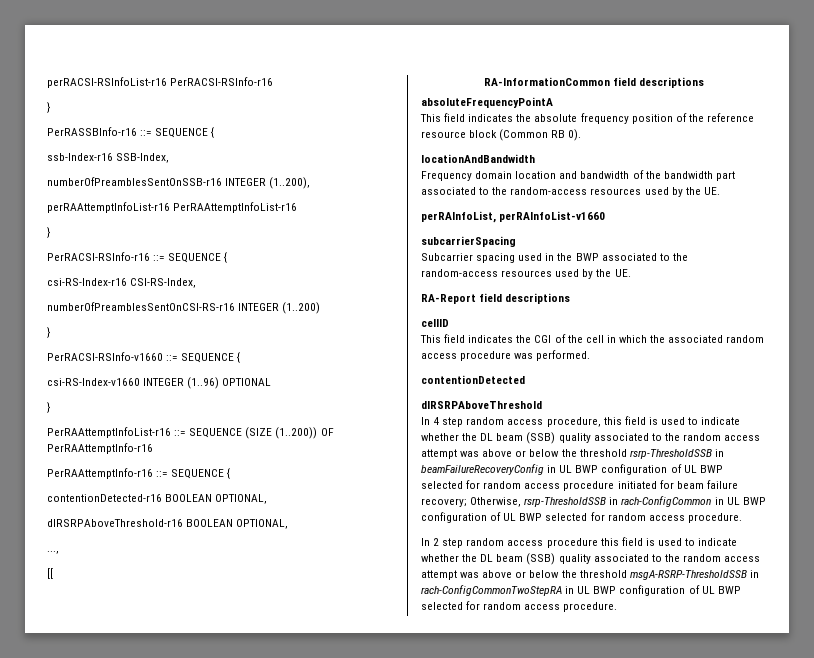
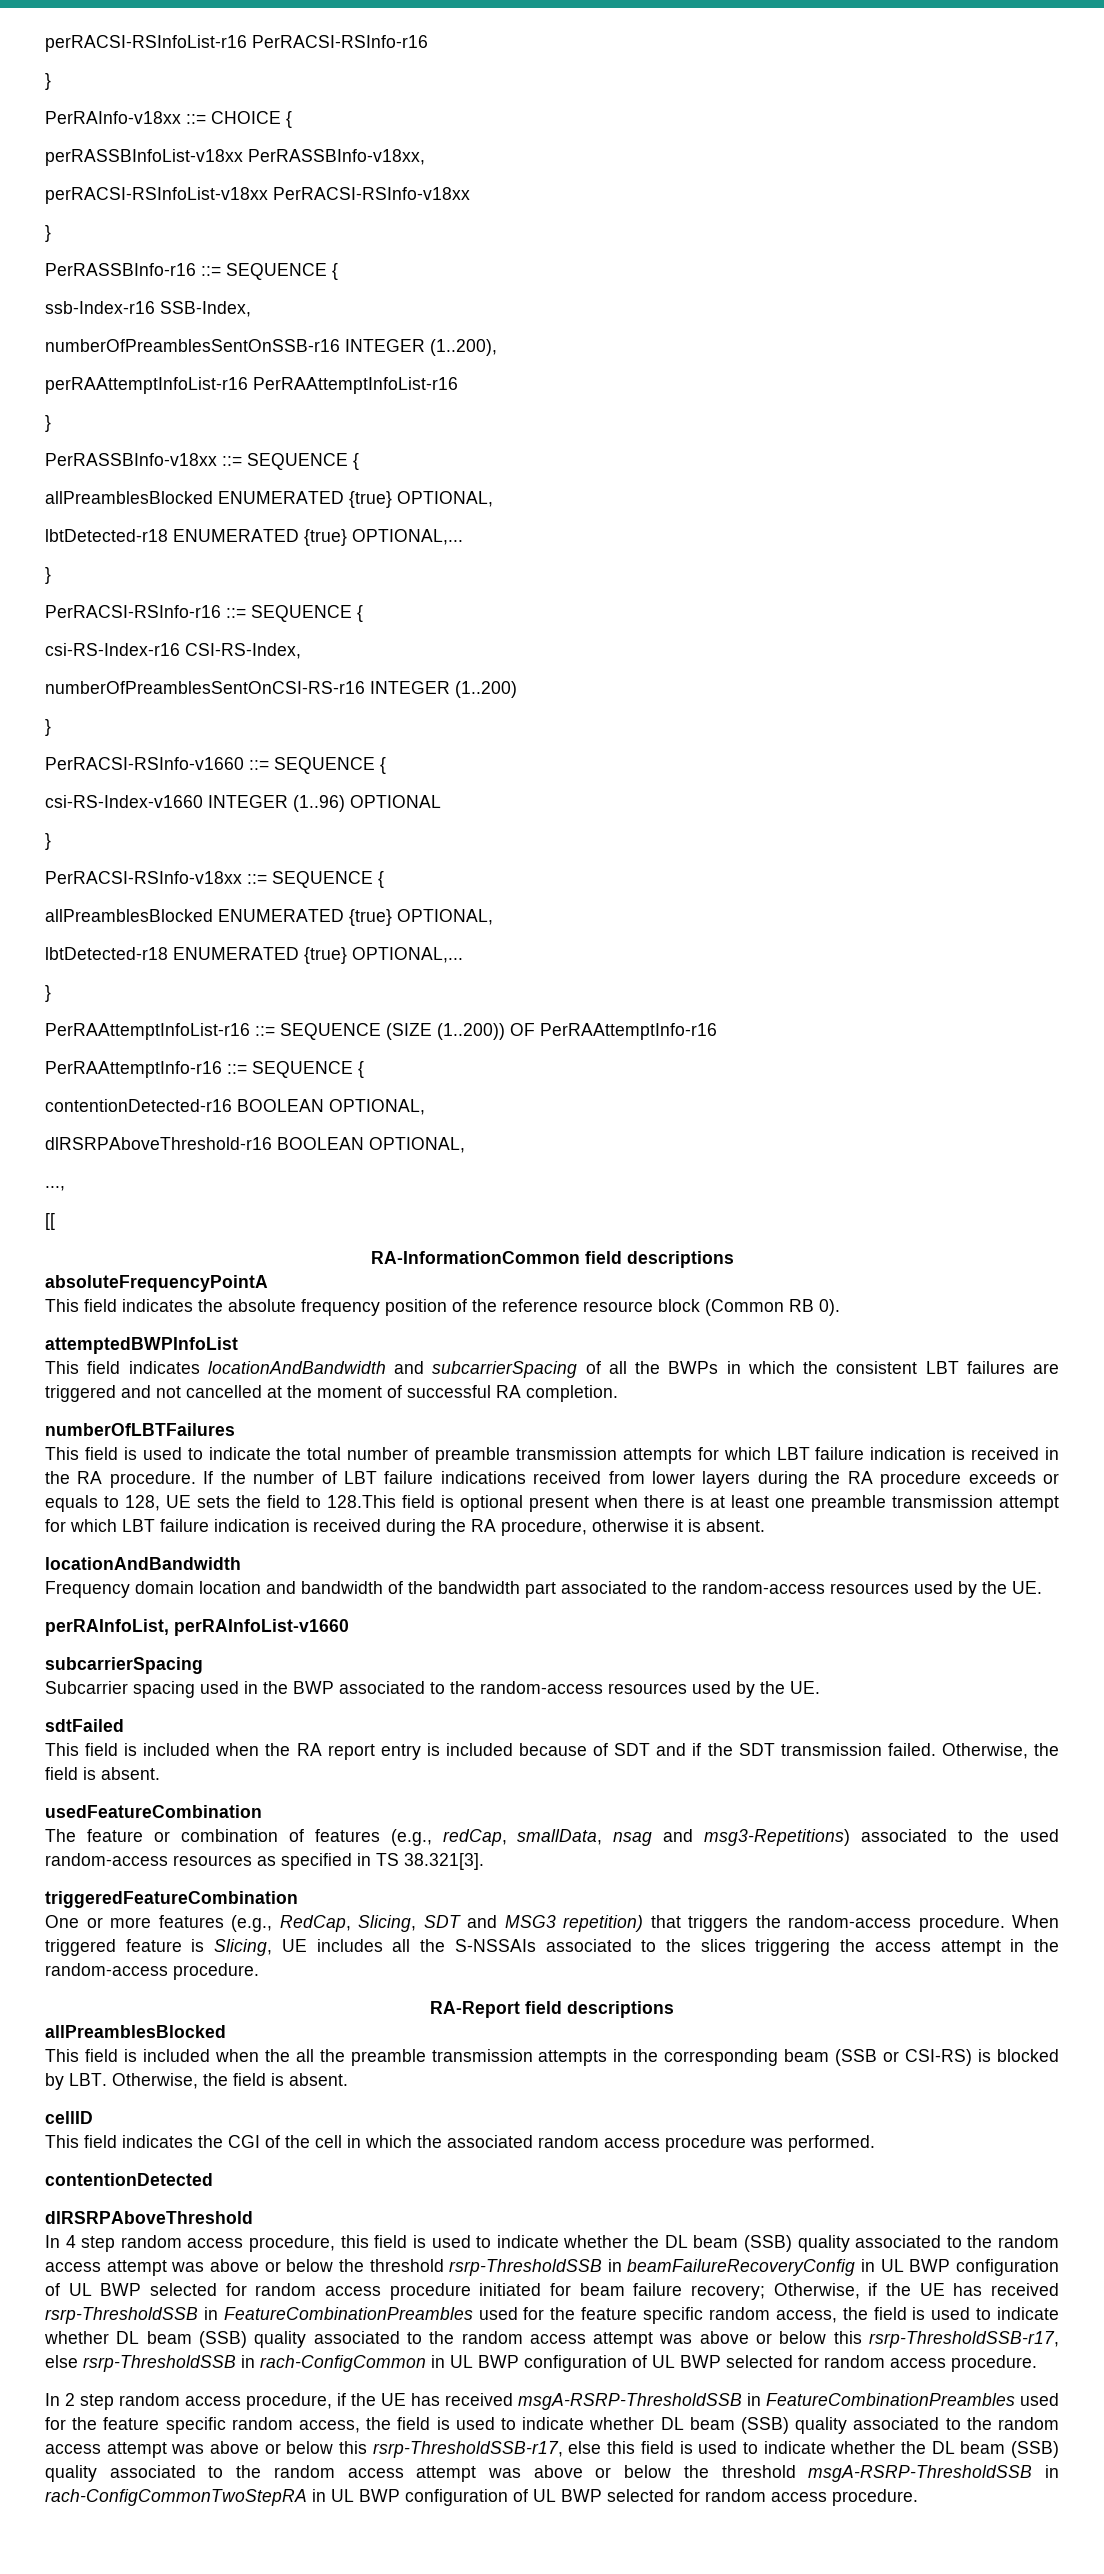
+ PerRAInfo-v18xx ::= CHOICE {
+ perRASSBInfoList-v18xx PerRASSBInfo-v18xx,
+ perRACSI-RSInfoList-v18xx PerRACSI-RSInfo-v18xx
+ }
+ PerRASSBInfo-v18xx ::= SEQUENCE {
+ allPreamblesBlocked ENUMERATED {true} OPTIONAL,
+ lbtDetected-r18 ENUMERATED {true} OPTIONAL,...
+ }
+ PerRACSI-RSInfo-v18xx ::= SEQUENCE {
+ allPreamblesBlocked ENUMERATED {true} OPTIONAL,
+ lbtDetected-r18 ENUMERATED {true} OPTIONAL,...
+ }
+ attemptedBWPInfoList
+ This field indicates locationAndBandwidth and subcarrierSpacing of all the BWPs in which the consistent LBT failures are triggered and not cancelled at the moment of successful RA completion.
+ numberOfLBTFailures
+ This field is used to indicate the total number of preamble transmission attempts for which LBT failure indication is received in the RA procedure. If the number of LBT failure indications received from lower layers during the RA procedure exceeds or equals to 128, UE sets the field to 128.This field is optional present when there is at least one preamble transmission attempt for which LBT failure indication is received during the RA procedure, otherwise it is absent.
+ sdtFailed
+ This field is included when the RA report entry is included because of SDT and if the SDT transmission failed. Otherwise, the field is absent.
+ usedFeatureCombination
+ The feature or combination of features (e.g., redCap, smallData, nsag and msg3-Repetitions) associated to the used random-access resources as specified in TS 38.321[3].
+ triggeredFeatureCombination
+ One or more features (e.g., RedCap, Slicing, SDT and MSG3 repetition) that triggers the random-access procedure. When triggered feature is Slicing, UE includes all the S-NSSAIs associated to the slices triggering the access attempt in the random-access procedure.
  RA-Report field descriptions
+ allPreamblesBlocked
+ This field is included when the all the preamble transmission attempts in the corresponding beam (SSB or CSI-RS) is blocked by LBT. Otherwise, the field is absent.
- Otherwise, rsrp-ThresholdSSB in rach-ConfigCommon in UL BWP configuration of UL BWP selected for random access procedure.
+ Otherwise, if the UE has received rsrp-ThresholdSSB in FeatureCombinationPreambles used for the feature specific random access, the field is used to indicate whether DL beam (SSB) quality associated to the random access attempt was above or below this rsrp-ThresholdSSB-r17, else rsrp-ThresholdSSB in rach-ConfigCommon in UL BWP configuration of UL BWP selected for random access procedure.
- In 2 step random access procedure this field is used to indicate whether the DL beam (SSB) quality associated to the random access attempt was above or below the threshold msgA-RSRP-ThresholdSSB in rach-ConfigCommonTwoStepRA in UL BWP configuration of UL BWP selected for random access procedure.
+ In 2 step random access procedure, if the UE has received msgA-RSRP-ThresholdSSB in FeatureCombinationPreambles used for the feature specific random access, the field is used to indicate whether DL beam (SSB) quality associated to the random access attempt was above or below this rsrp-ThresholdSSB-r17, else this field is used to indicate whether the DL beam (SSB) quality associated to the random access attempt was above or below the threshold msgA-RSRP-ThresholdSSB in rach-ConfigCommonTwoStepRA in UL BWP configuration of UL BWP selected for random access procedure.

